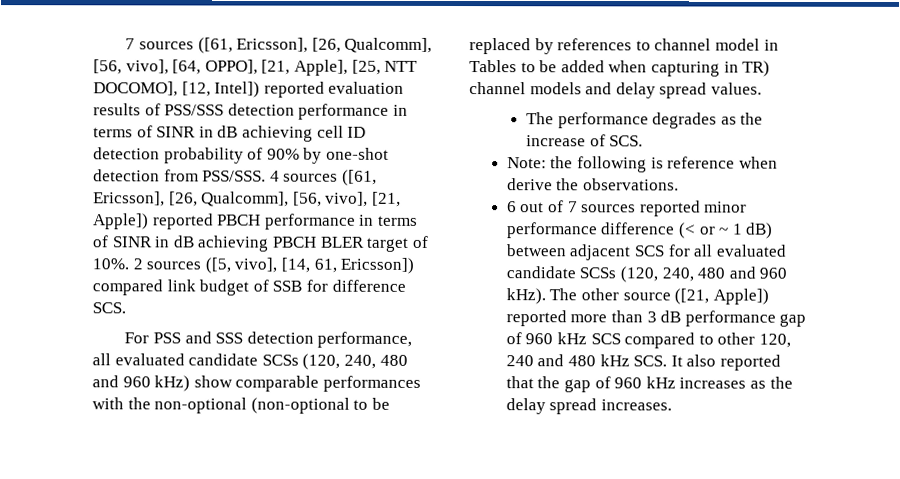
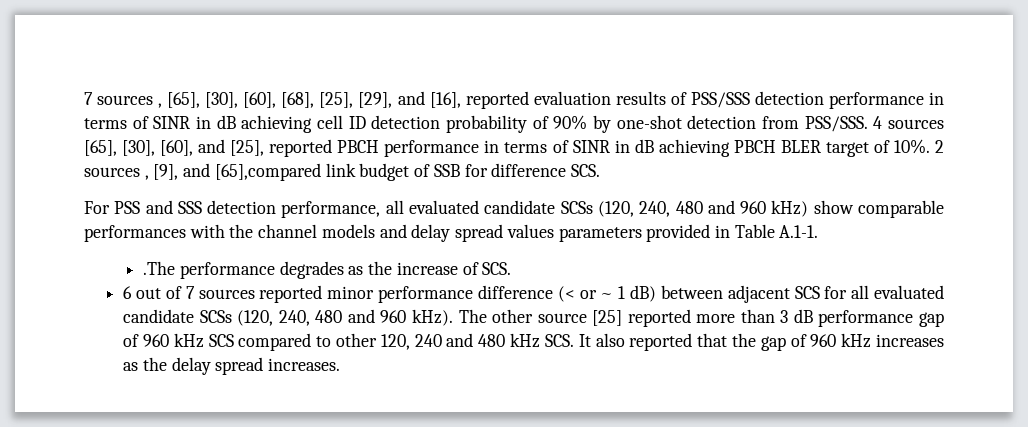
- 7 sources ([61, Ericsson], [26, Qualcomm], [56, vivo], [64, OPPO], [21, Apple], [25, NTT DOCOMO], [12, Intel]) reported evaluation results of PSS/SSS detection performance in terms of SINR in dB achieving cell ID detection probability of 90% by one-shot detection from PSS/SSS.
+ 7 sources , [65], [30], [60], [68], [25], [29], and [16], reported evaluation results of PSS/SSS detection performance in terms of SINR in dB achieving cell ID detection probability of 90% by one-shot detection from PSS/SSS.
- 4 sources ([61, Ericsson], [26, Qualcomm], [56, vivo], [21, Apple]) reported PBCH performance in terms of SINR in dB achieving PBCH BLER target of 10%.
+ 4 sources [65], [30], [60], and [25], reported PBCH performance in terms of SINR in dB achieving PBCH BLER target of 10%.
- 2 sources ([5, vivo], [14, 61, Ericsson]) compared link budget of SSB for difference SCS.
+ 2 sources , [9], and [65],compared link budget of SSB for difference SCS.
- For PSS and SSS detection performance, all evaluated candidate SCSs (120, 240, 480 and 960 kHz) show comparable performances with the non-optional (non-optional to be replaced by references to channel model in Tables to be added when capturing in TR) channel models and delay spread values.
- The performance degrades as the increase of SCS.
+ For PSS and SSS detection performance, all evaluated candidate SCSs (120, 240, 480 and 960 kHz) show comparable performances with the channel models and delay spread values parameters provided in Table A.1-1.
+ .The performance degrades as the increase of SCS.
- Note: the following is reference when derive the observations.
- The other source ([21, Apple]) reported more than 3 dB performance gap of 960 kHz SCS compared to other 120, 240 and 480 kHz SCS. It also reported that the gap of 960 kHz increases as the delay spread increases.
+ The other source [25] reported more than 3 dB performance gap of 960 kHz SCS compared to other 120, 240 and 480 kHz SCS. It also reported that the gap of 960 kHz increases as the delay spread increases.

